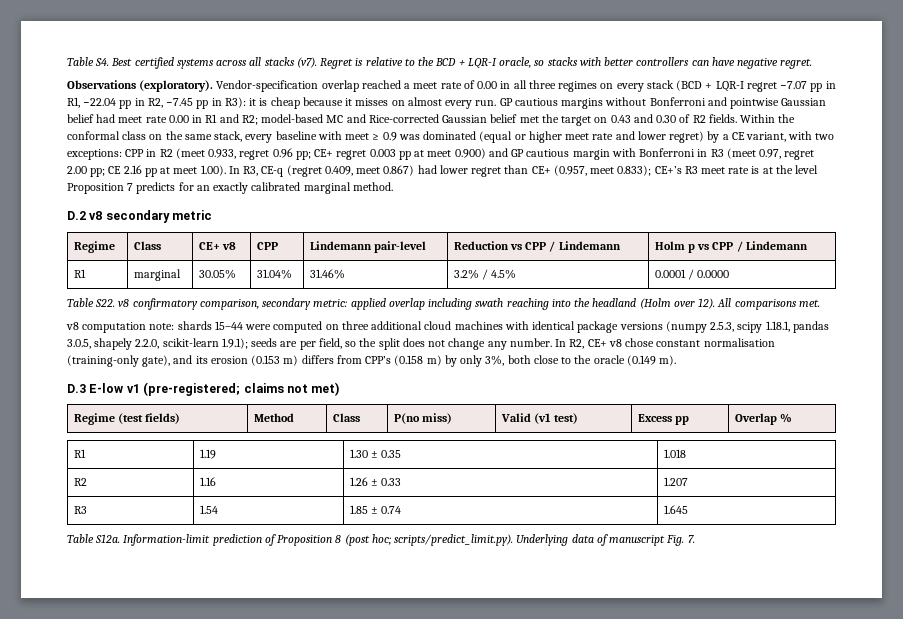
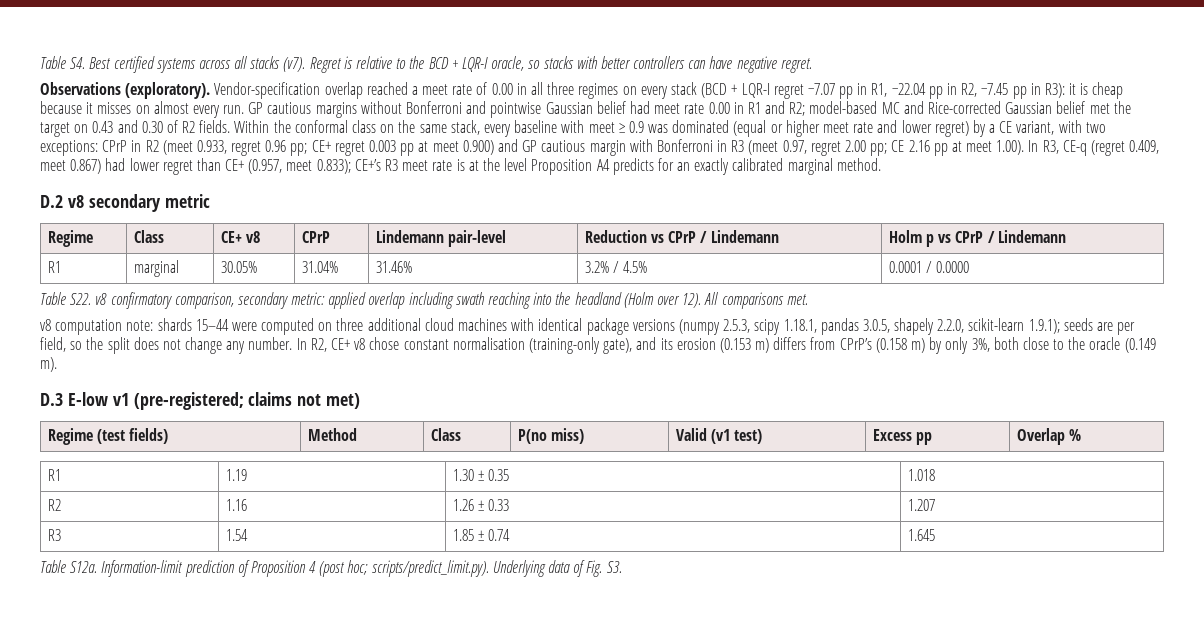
- CPP in R2 (meet 0.933, regret 0.96 pp;
+ CPrP in R2 (meet 0.933, regret 0.96 pp;
- CE+’s R3 meet rate is at the level Proposition 7 predicts for an exactly calibrated marginal method.
+ CE+’s R3 meet rate is at the level Proposition A4 predicts for an exactly calibrated marginal method.
- Regime | Class | CE+ v8 | CPP | Lindemann pair-level | Reduction vs CPP / Lindemann | Holm p vs CPP / Lindemann
+ Regime | Class | CE+ v8 | CPrP | Lindemann pair-level | Reduction vs CPrP / Lindemann | Holm p vs CPrP / Lindemann
- In R2, CE+ v8 chose constant normalisation (training-only gate), and its erosion (0.153 m) differs from CPP’s (0.158 m) by only 3%, both close to the oracle (0.149 m).
+ In R2, CE+ v8 chose constant normalisation (training-only gate), and its erosion (0.153 m) differs from CPrP’s (0.158 m) by only 3%, both close to the oracle (0.149 m).
- Information-limit prediction of Proposition 8 (post hoc; scripts/predict_limit.py). Underlying data of manuscript Fig. 7.
+ Information-limit prediction of Proposition 4 (post hoc; scripts/predict_limit.py). Underlying data of Fig. S3.

